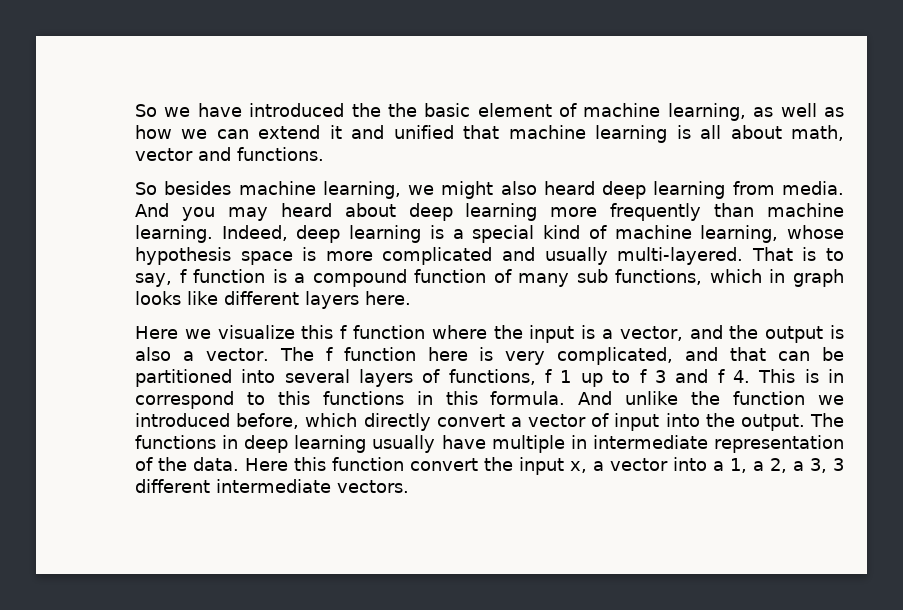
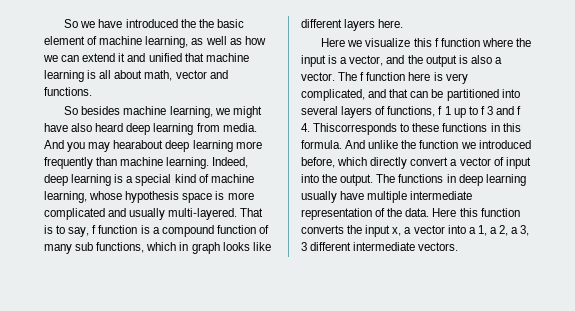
- So besides machine learning, we might also heard deep learning from media.
+ So besides machine learning, we might have also heard deep learning from media.
- And you may heard about deep learning more frequently than machine learning.
+ And you may hearabout deep learning more frequently than machine learning.
- The f function here is very complicated, and that can be partitioned into several layers of functions, f 1 up to f 3 and f 4. This is in correspond to this functions in this formula.
+ The f function here is very complicated, and that can be partitioned into several layers of functions, f 1 up to f 3 and f 4. Thiscorresponds to these functions in this formula.
- The functions in deep learning usually have multiple in intermediate representation of the data.
+ The functions in deep learning usually have multiple intermediate representation of the data.
- Here this function convert the input x, a vector into a 1, a 2, a 3, 3 different intermediate vectors.
+ Here this function converts the input x, a vector into a 1, a 2, a 3, 3 different intermediate vectors.

